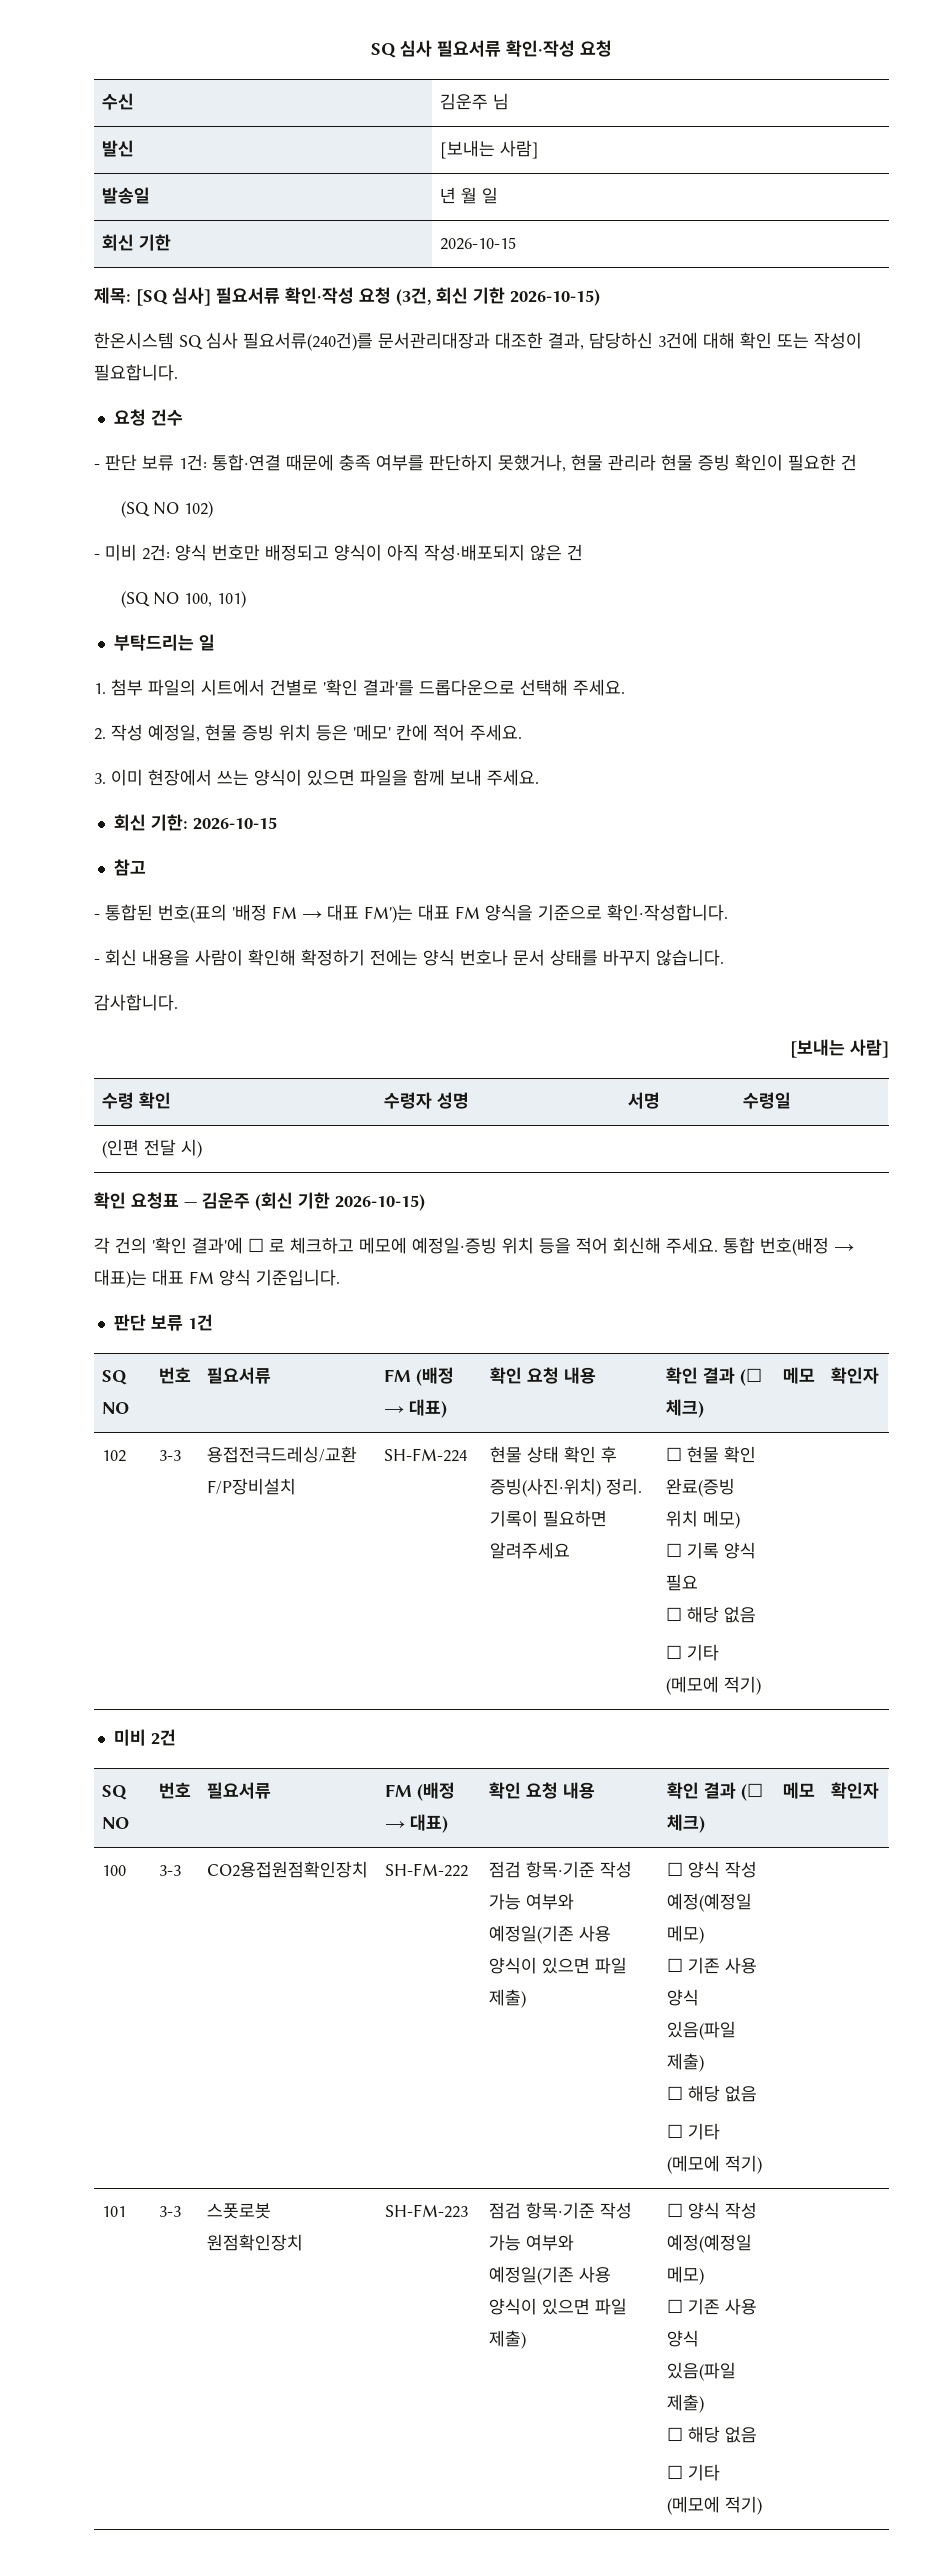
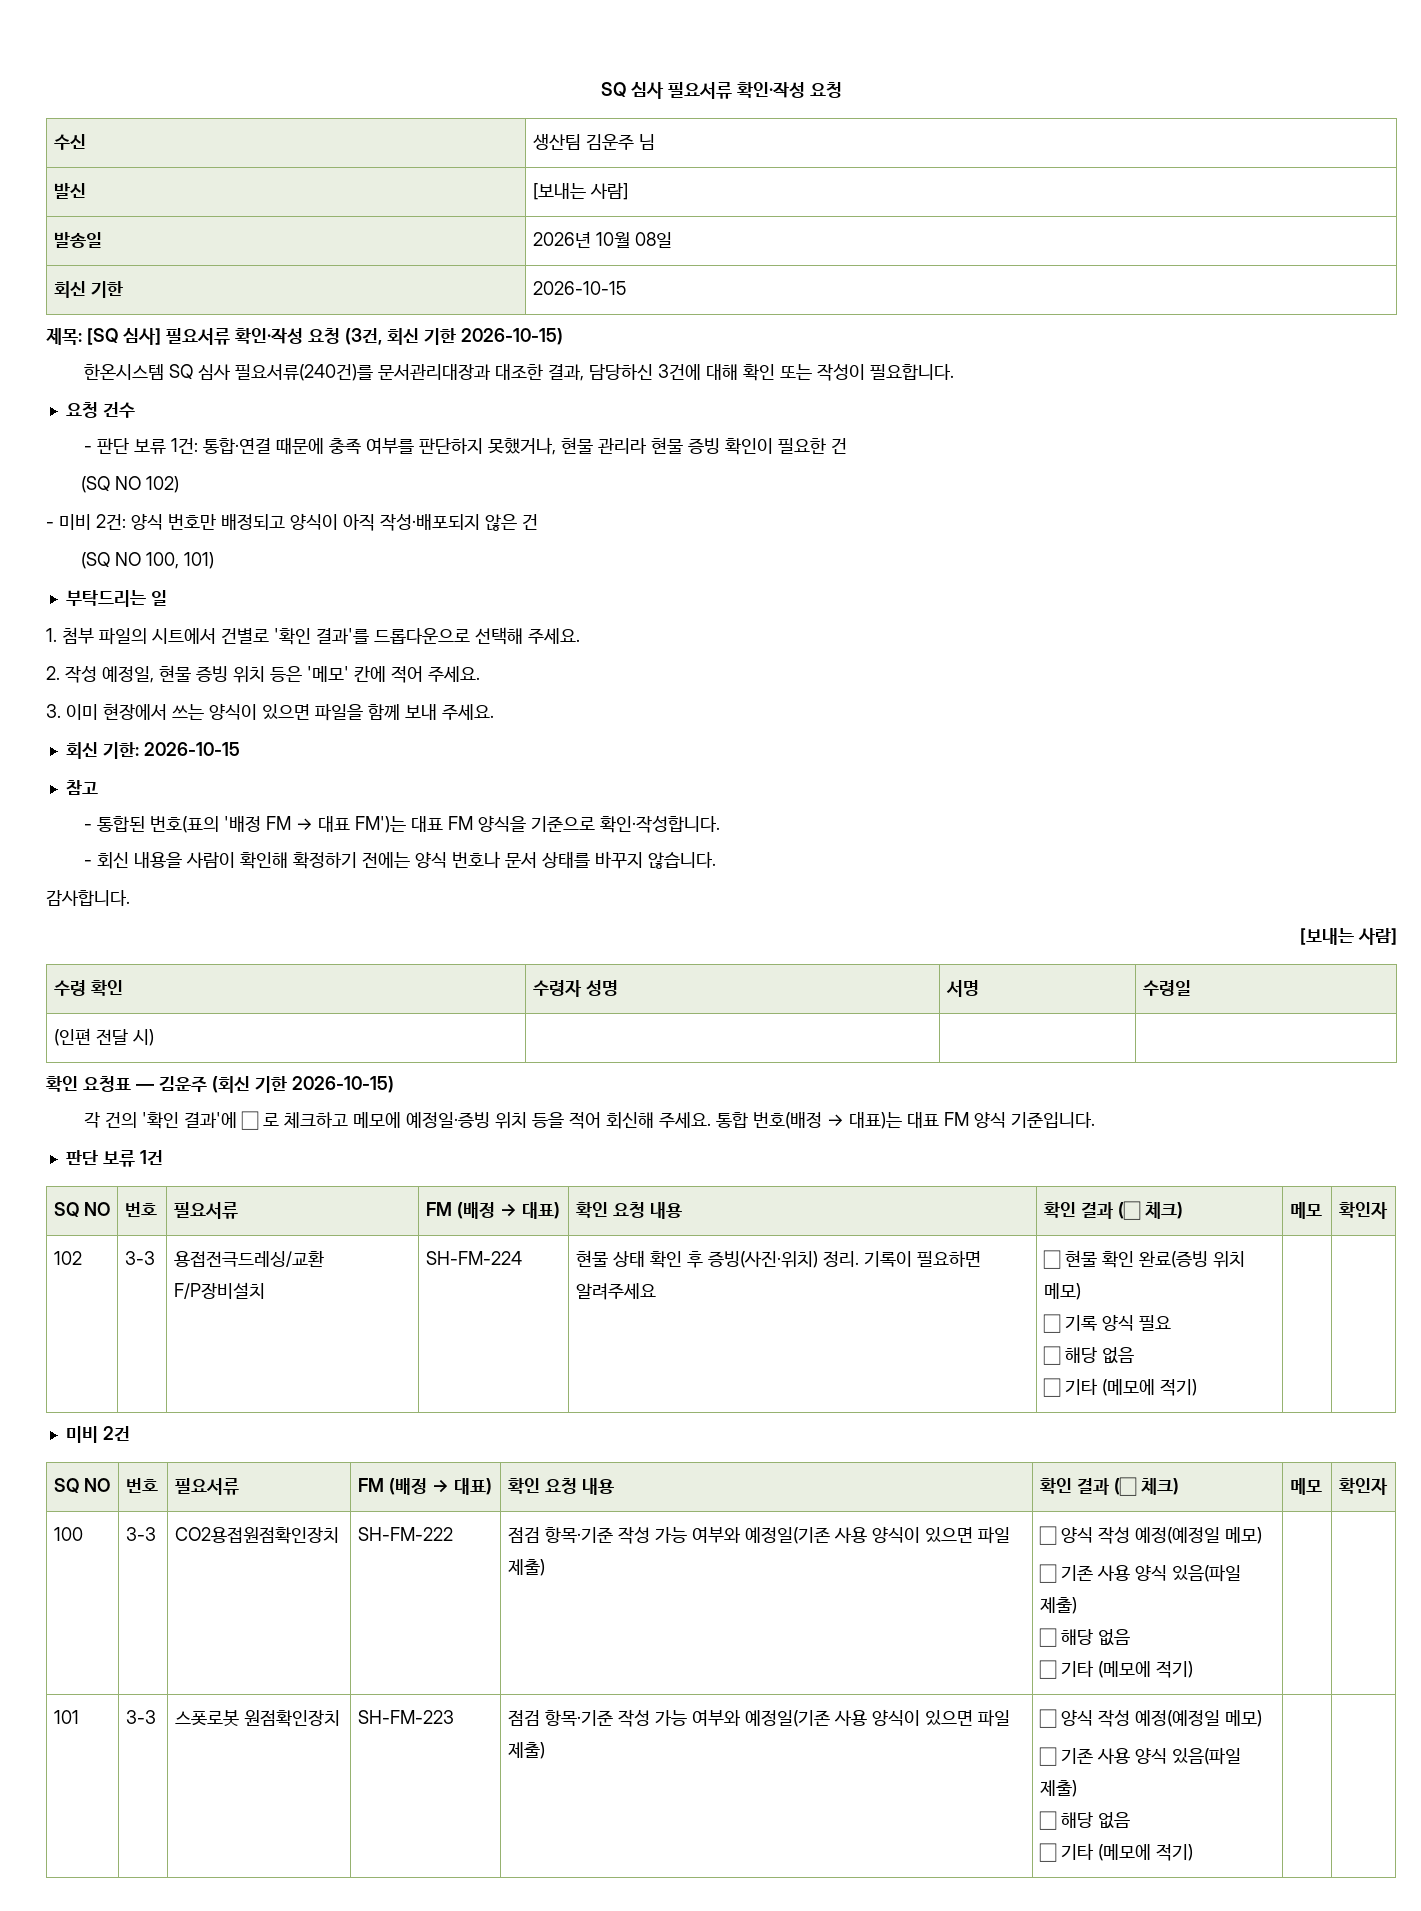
- 수신 | 김운주 님
+ 수신 | 생산팀 김운주 님
- 발송일 | 년 월 일
+ 발송일 | 2026년 10월 08일

